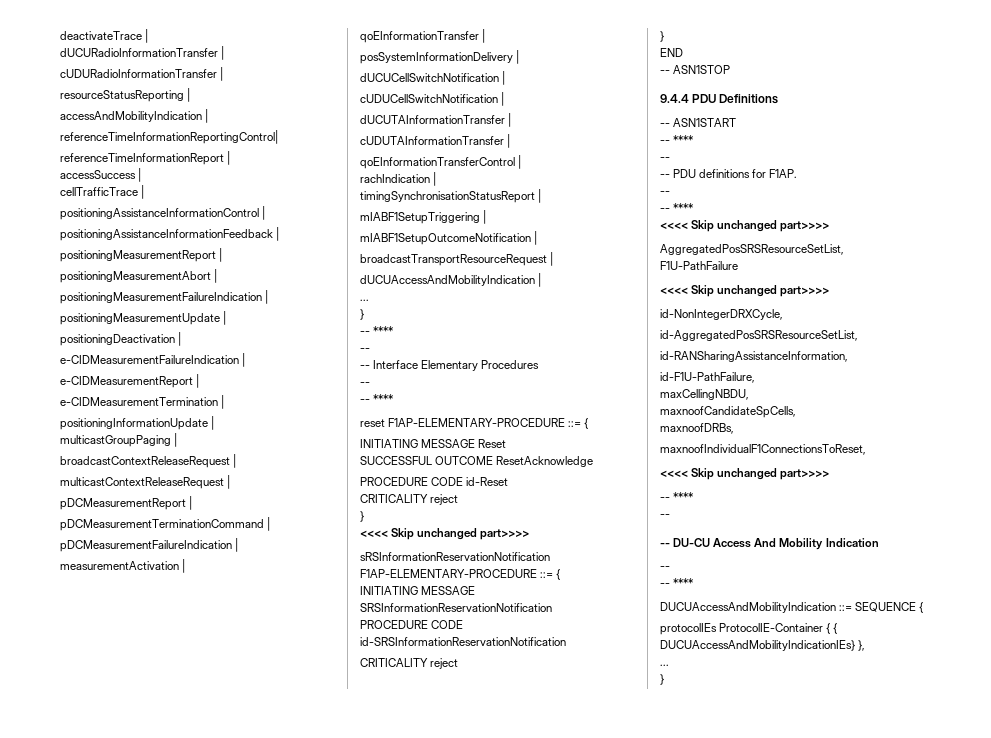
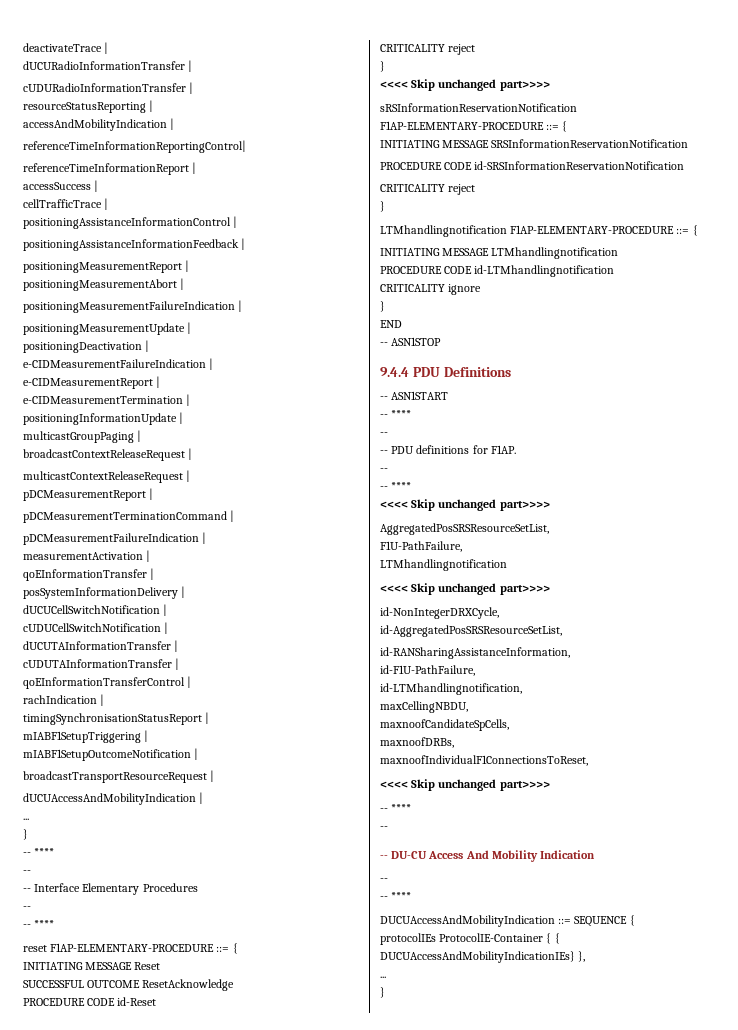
+ LTMhandlingnotification F1AP-ELEMENTARY-PROCEDURE ::= {
+ INITIATING MESSAGE LTMhandlingnotification
+ PROCEDURE CODE id-LTMhandlingnotification
+ CRITICALITY ignore
+ }
- F1U-PathFailure
+ F1U-PathFailure,
+ LTMhandlingnotification
+ id-LTMhandlingnotification,

